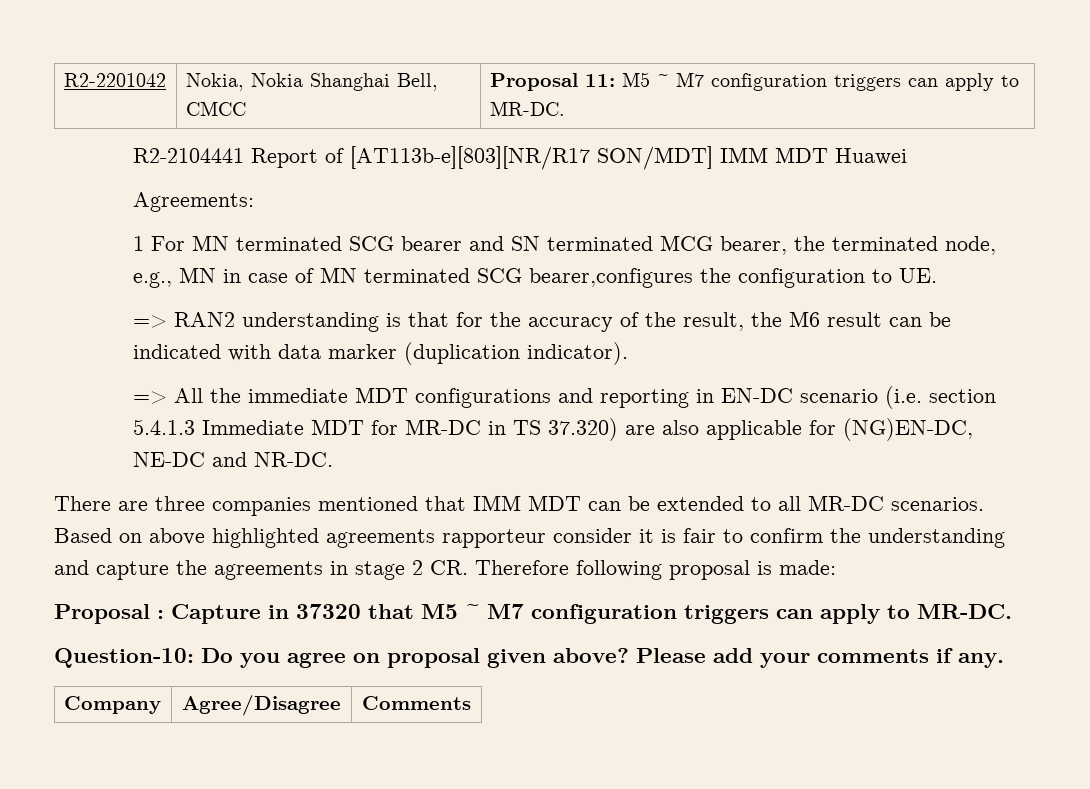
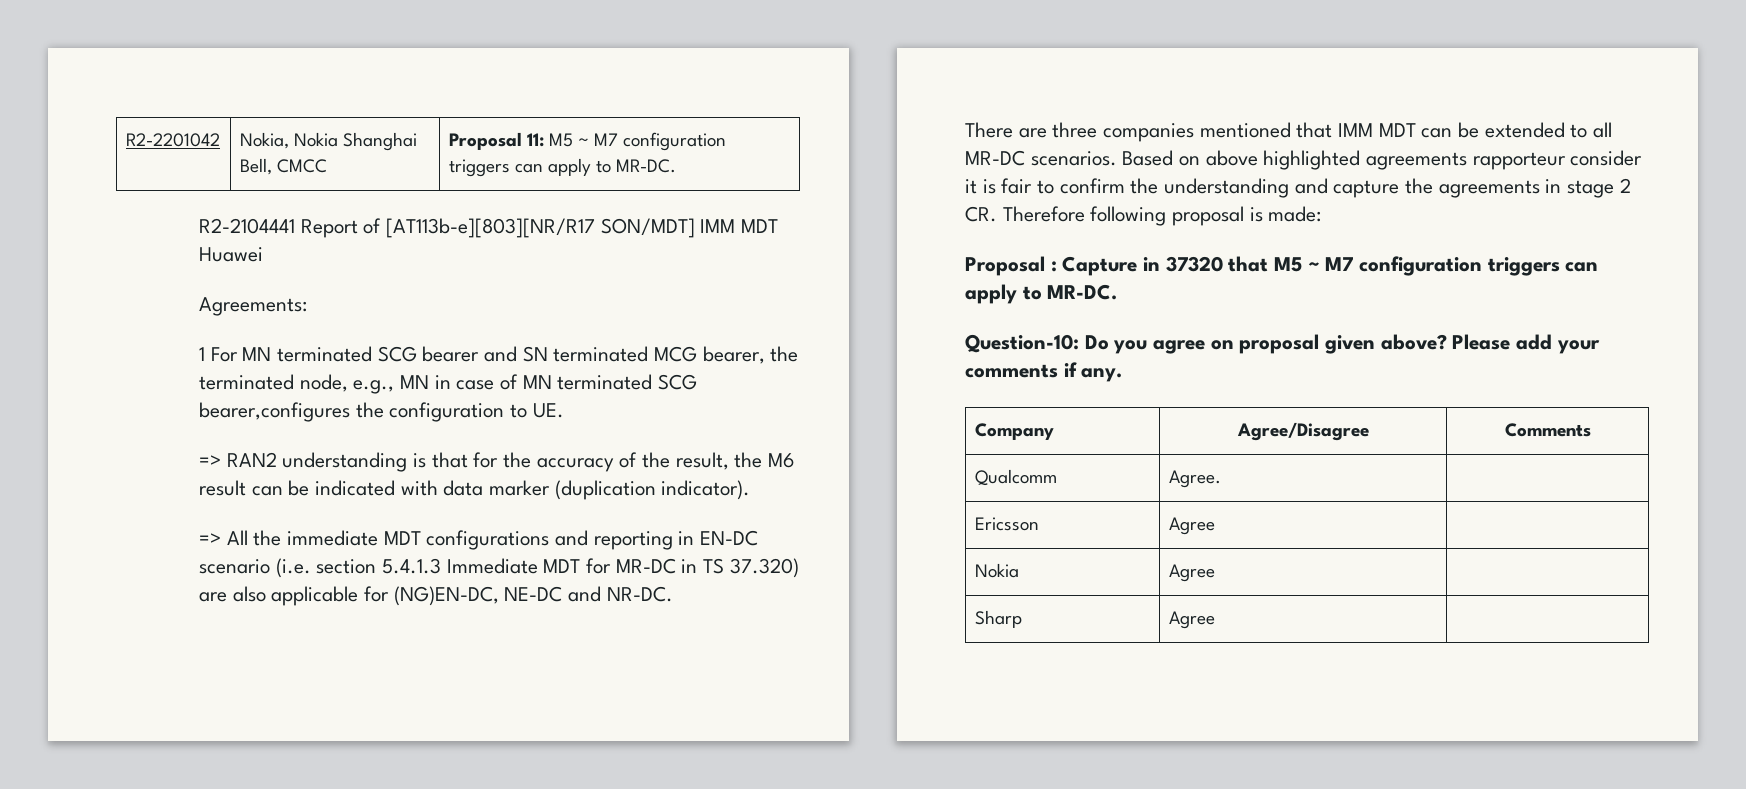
+ Qualcomm | Agree. |
+ Ericsson | Agree |
+ Nokia | Agree |
+ Sharp | Agree |

